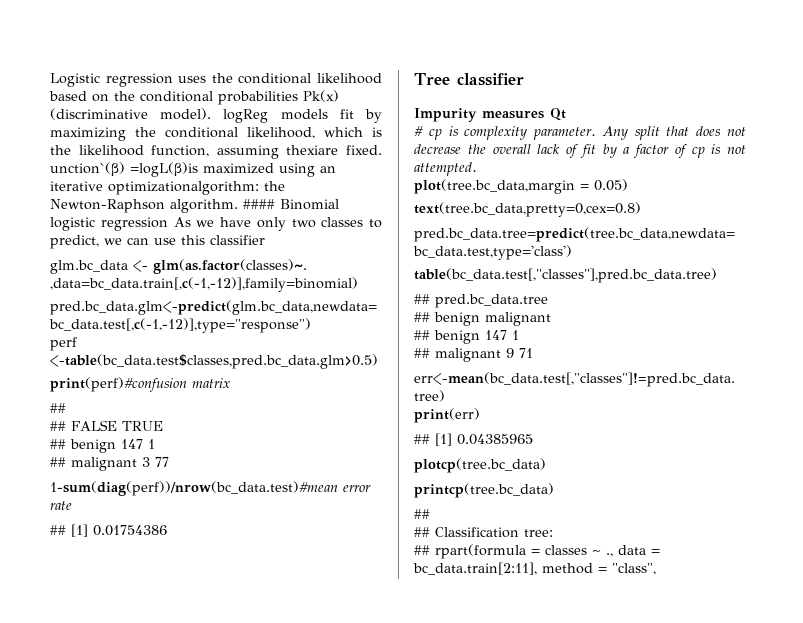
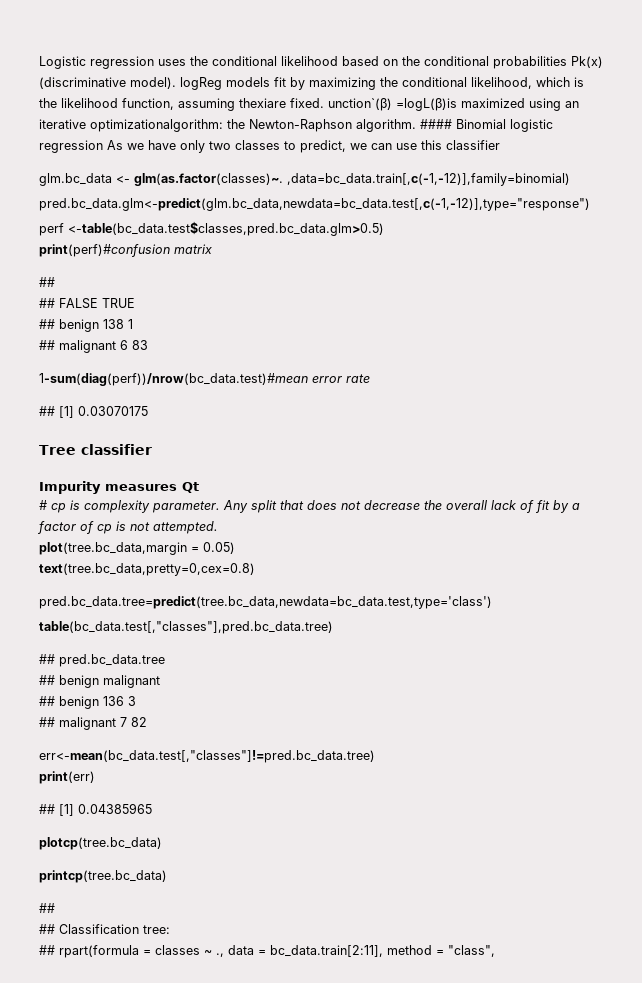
  ## FALSE TRUE
- ## benign 147 1
- ## malignant 3 77
+ ## benign 138 1
+ ## malignant 6 83
- ## [1] 0.01754386
+ ## [1] 0.03070175
  ## benign malignant
- ## benign 147 1
- ## malignant 9 71
+ ## benign 136 3
+ ## malignant 7 82

